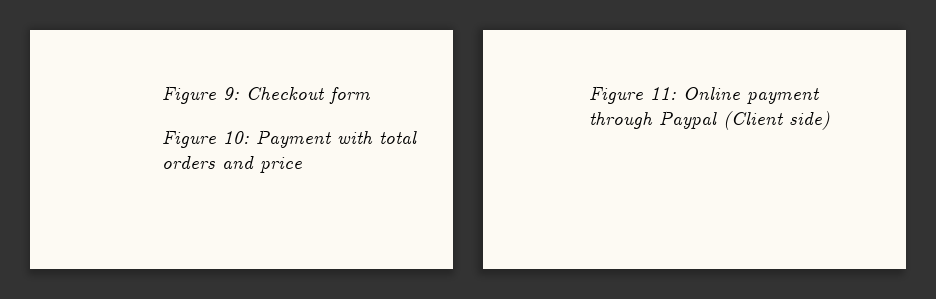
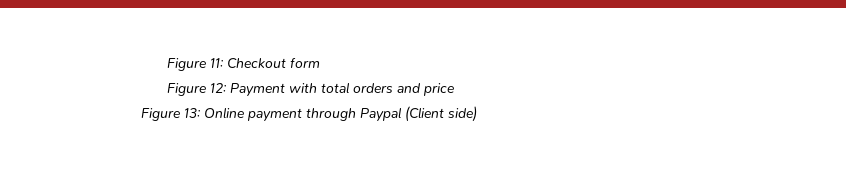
- Figure 9: Checkout form
+ Figure 11: Checkout form
- Figure 10: Payment with total orders and price
+ Figure 12: Payment with total orders and price
- Figure 11: Online payment through Paypal (Client side)
+ Figure 13: Online payment through Paypal (Client side)

